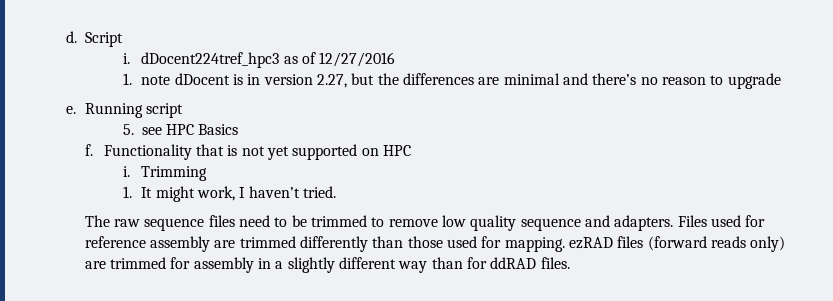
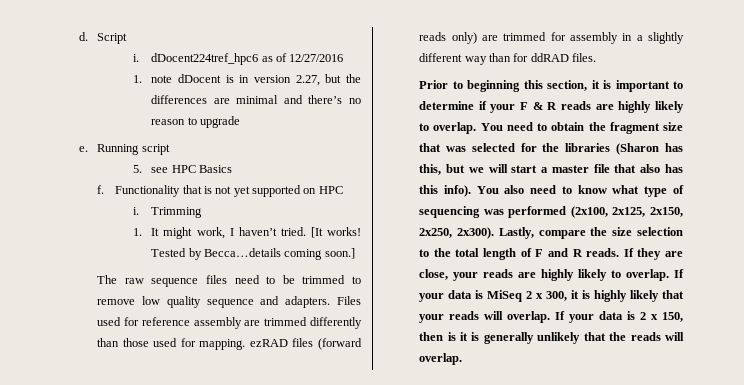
- i. dDocent224tref_hpc3 as of 12/27/2016
+ i. dDocent224tref_hpc6 as of 12/27/2016
+ [It works! Tested by Becca…details coming soon.]
+ Prior to beginning this section, it is important to determine if your F & R reads are highly likely to overlap. You need to obtain the fragment size that was selected for the libraries (Sharon has this, but we will start a master file that also has this info). You also need to know what type of sequencing was performed (2x100, 2x125, 2x150, 2x250, 2x300). Lastly, compare the size selection to the total length of F and R reads. If they are close, your reads are highly likely to overlap. If your data is MiSeq 2 x 300, it is highly likely that your reads will overlap. If your data is 2 x 150, then is it is generally unlikely that the reads will overlap.

